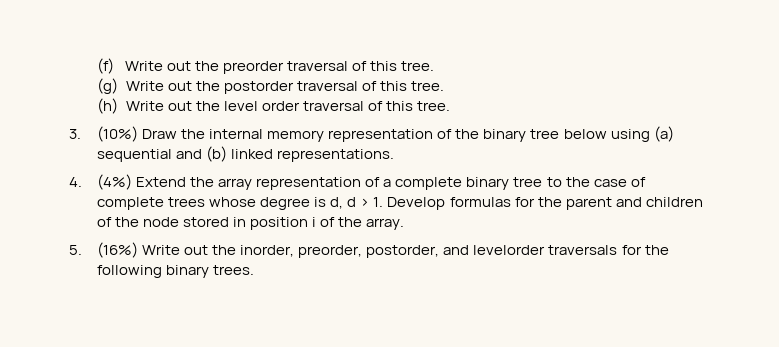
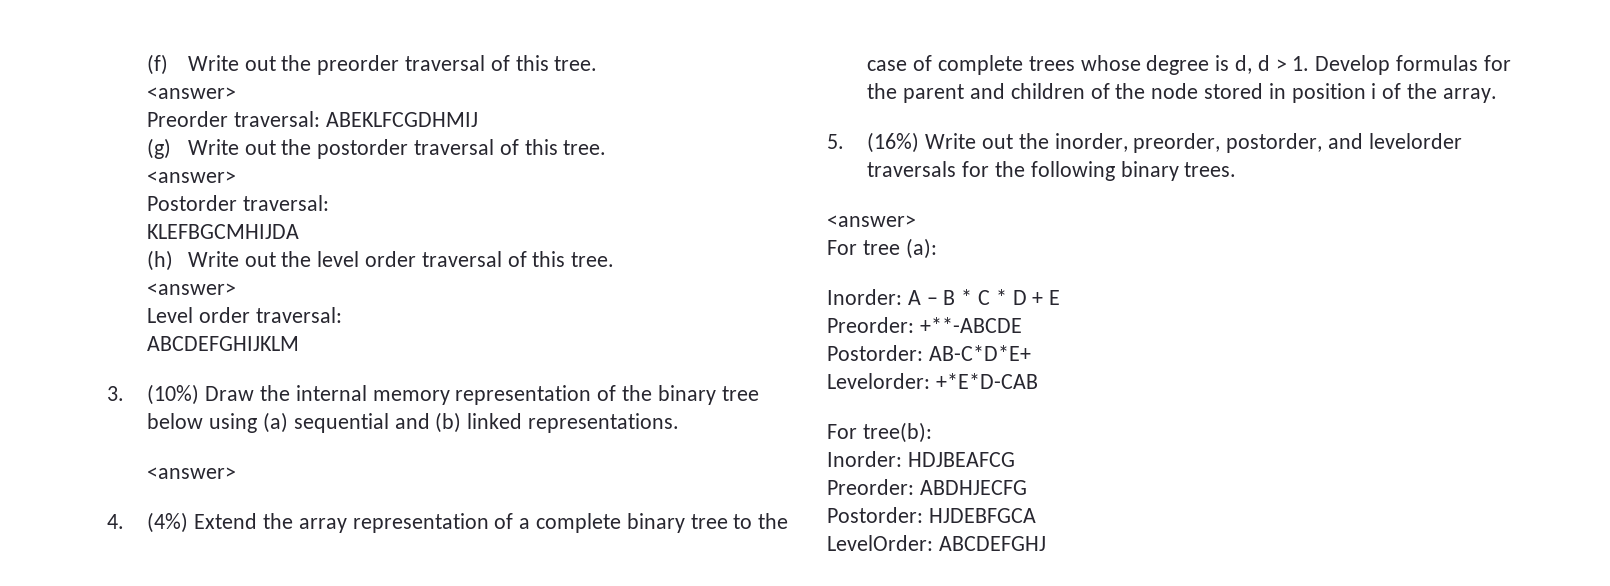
  (f) Write out the preorder traversal of this tree.
+ <answer>
+ Preorder traversal: ABEKLFCGDHMIJ
  (g) Write out the postorder traversal of this tree.
+ <answer>
+ Postorder traversal:
+ KLEFBGCMHIJDA
  (h) Write out the level order traversal of this tree.
+ <answer>
+ Level order traversal:
+ ABCDEFGHIJKLM
  3. (10%) Draw the internal memory representation of the binary tree below using (a) sequential and (b) linked representations.
+ <answer>
  5. (16%) Write out the inorder, preorder, postorder, and levelorder traversals for the following binary trees.
+ <answer>
+ For tree (a):
+ Inorder: A – B * C * D + E
+ Preorder: +**-ABCDE
+ Postorder: AB-C*D*E+
+ Levelorder: +*E*D-CAB
+ For tree(b):
+ Inorder: HDJBEAFCG
+ Preorder: ABDHJECFG
+ Postorder: HJDEBFGCA
+ LevelOrder: ABCDEFGHJ

